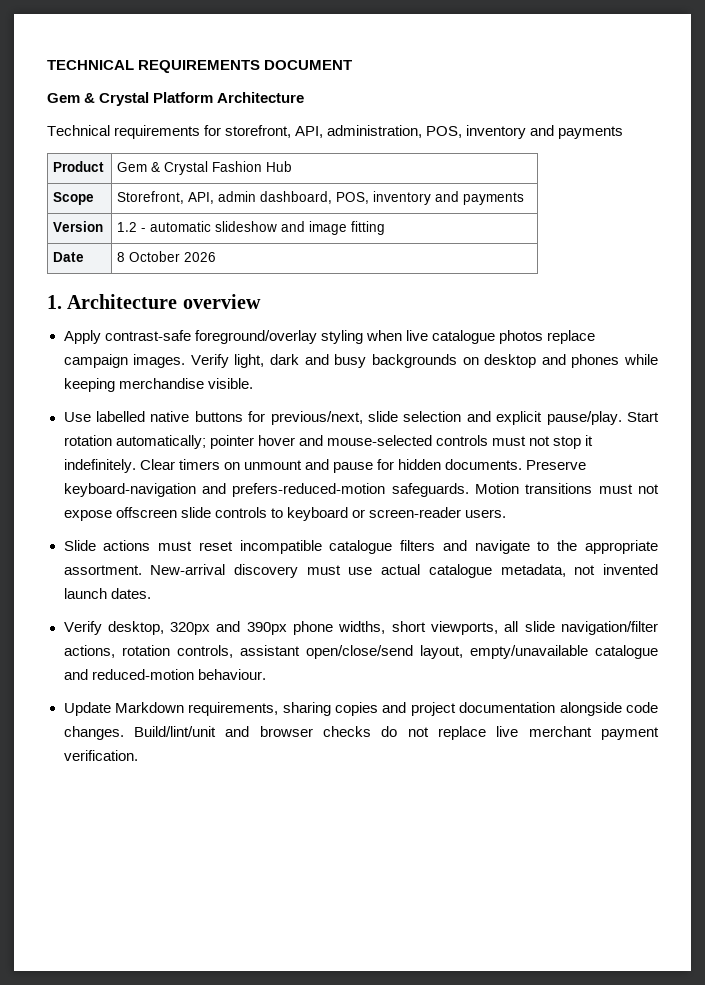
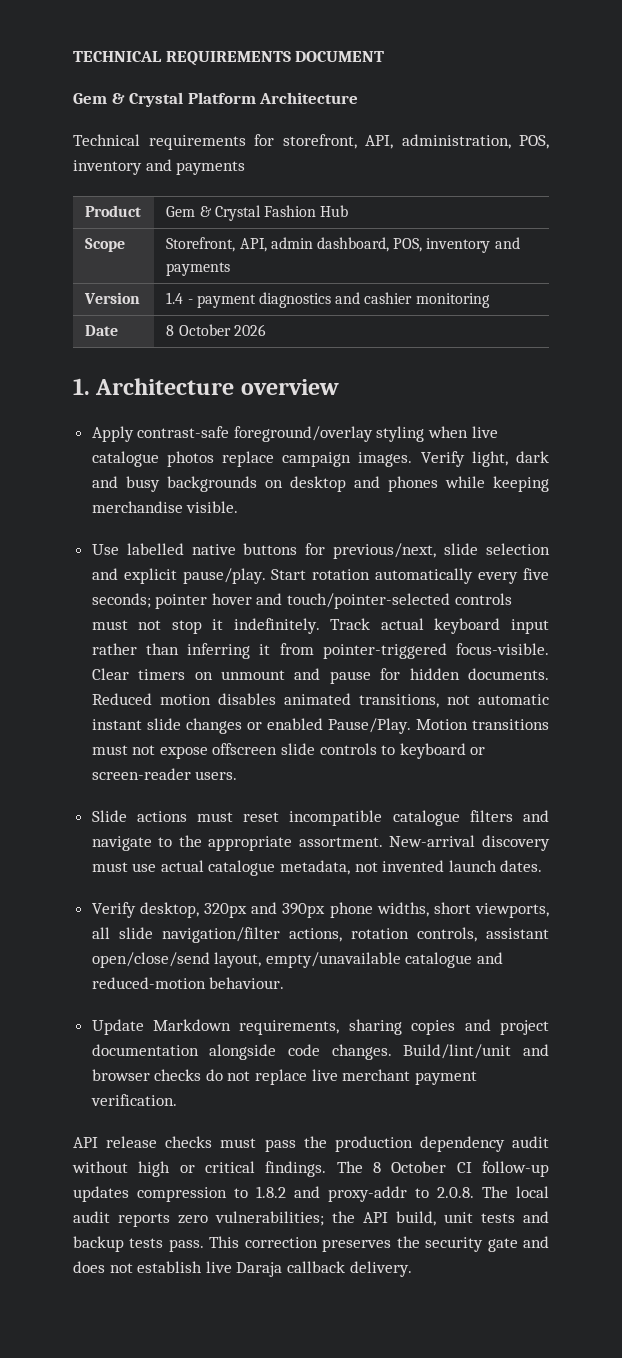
- Version | 1.2 - automatic slideshow and image fitting
+ Version | 1.4 - payment diagnostics and cashier monitoring
- Start rotation automatically; pointer hover and mouse-selected controls must not stop it indefinitely.
+ Start rotation automatically every five seconds; pointer hover and touch/pointer-selected controls must not stop it indefinitely.
+ Track actual keyboard input rather than inferring it from pointer-triggered focus-visible.
- Preserve keyboard-navigation and prefers-reduced-motion safeguards.
+ Reduced motion disables animated transitions, not automatic instant slide changes or enabled Pause/Play.
+ API release checks must pass the production dependency audit without high or critical findings. The 8 October CI follow-up updates compression to 1.8.2 and proxy-addr to 2.0.8. The local audit reports zero vulnerabilities; the API build, unit tests and backup tests pass. This correction preserves the security gate and does not establish live Daraja callback delivery.

